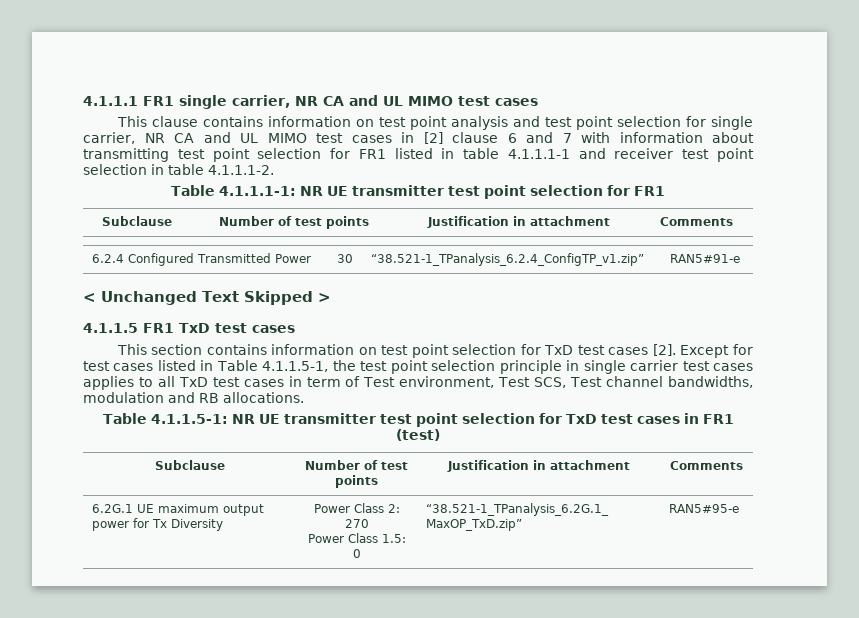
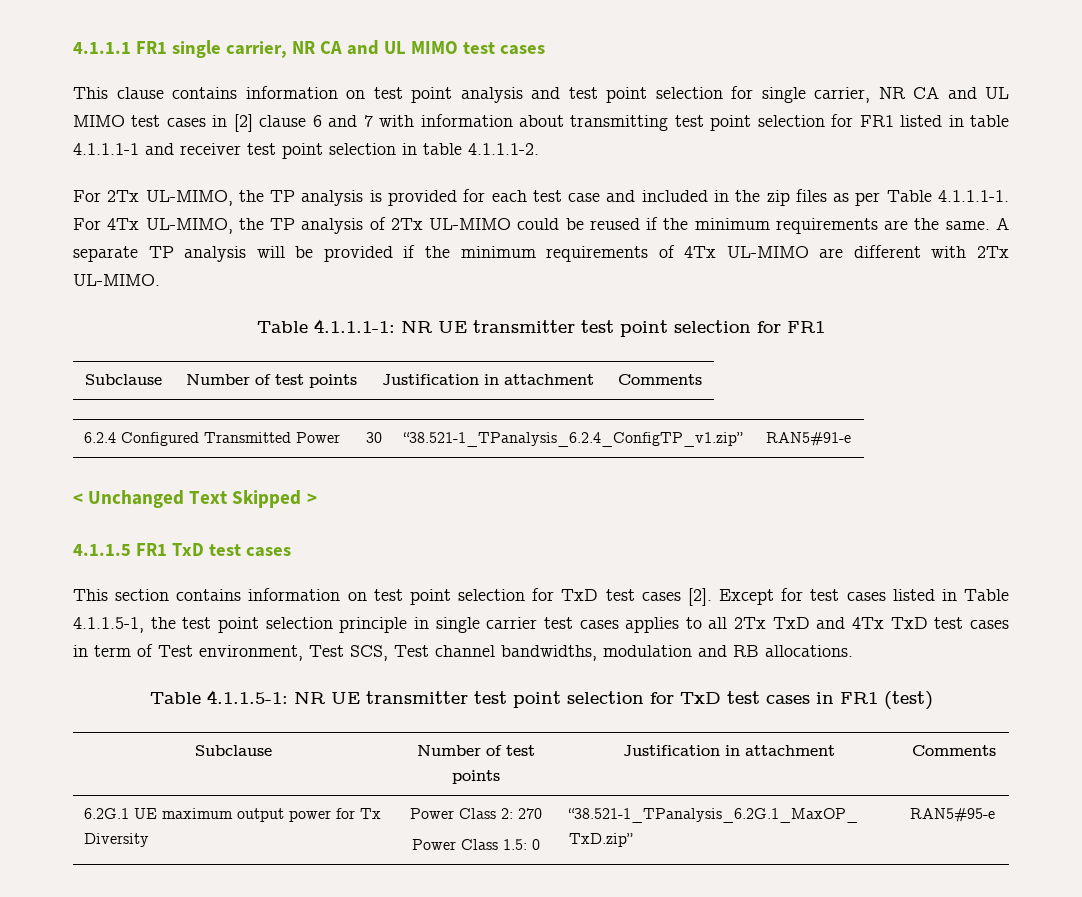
+ For 2Tx UL-MIMO, the TP analysis is provided for each test case and included in the zip files as per Table 4.1.1.1-1. For 4Tx UL-MIMO, the TP analysis of 2Tx UL-MIMO could be reused if the minimum requirements are the same. A separate TP analysis will be provided if the minimum requirements of 4Tx UL-MIMO are different with 2Tx UL-MIMO.
- Except for test cases listed in Table 4.1.1.5-1, the test point selection principle in single carrier test cases applies to all TxD test cases in term of Test environment, Test SCS, Test channel bandwidths, modulation and RB allocations.
+ Except for test cases listed in Table 4.1.1.5-1, the test point selection principle in single carrier test cases applies to all 2Tx TxD and 4Tx TxD test cases in term of Test environment, Test SCS, Test channel bandwidths, modulation and RB allocations.

